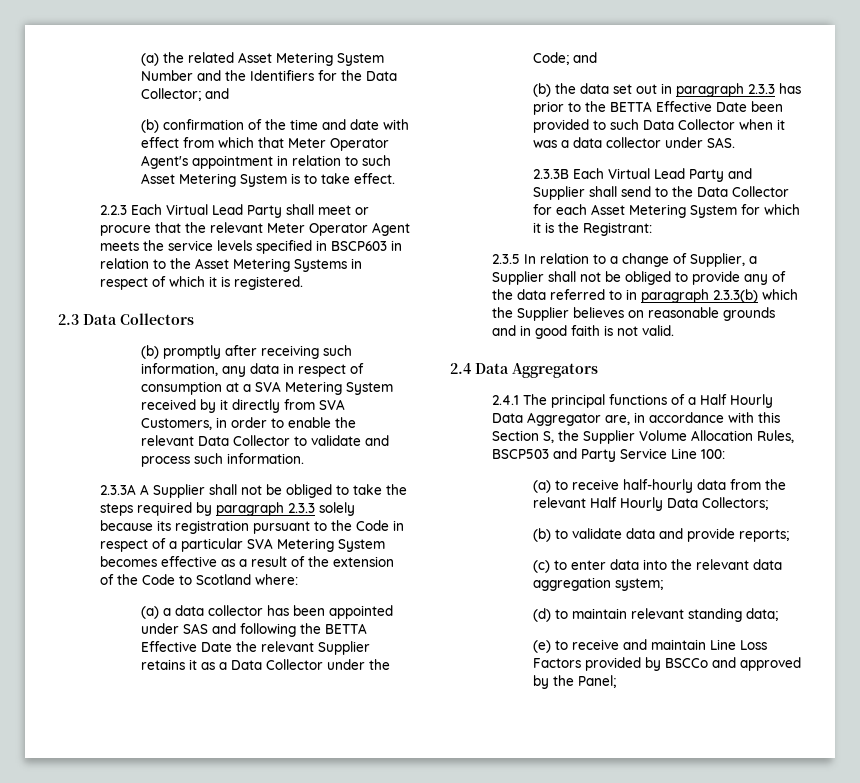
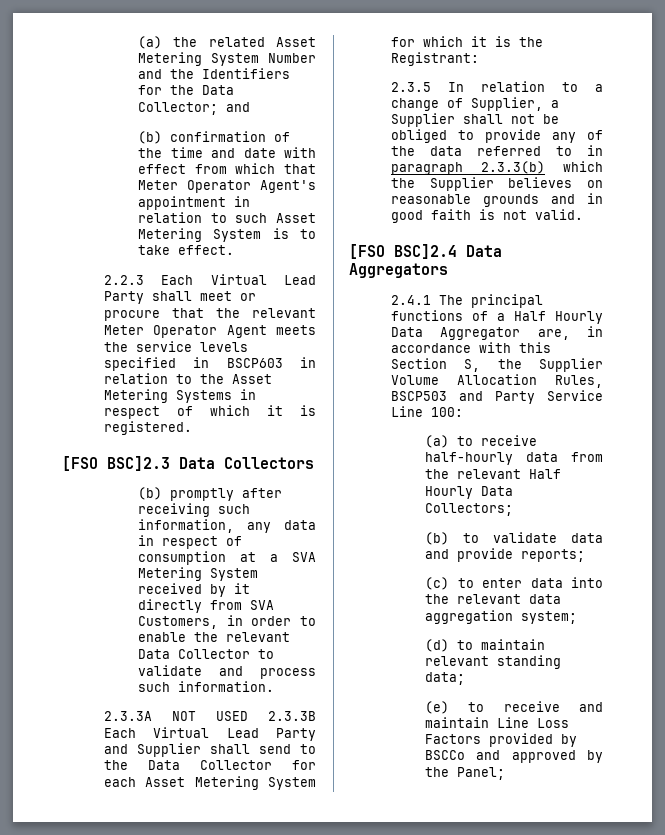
- 2.3 Data Collectors
+ [FSO BSC]2.3 Data Collectors
- 2.3.3A A Supplier shall not be obliged to take the steps required by paragraph 2.3.3 solely because its registration pursuant to the Code in respect of a particular SVA Metering System becomes effective as a result of the extension of the Code to Scotland where:
- (a) a data collector has been appointed under SAS and following the BETTA Effective Date the relevant Supplier retains it as a Data Collector under the Code; and
- (b) the data set out in paragraph 2.3.3 has prior to the BETTA Effective Date been provided to such Data Collector when it was a data collector under SAS.
- 2.3.3B Each Virtual Lead Party and Supplier shall send to the Data Collector for each Asset Metering System for which it is the Registrant:
+ 2.3.3A NOT USED 2.3.3B Each Virtual Lead Party and Supplier shall send to the Data Collector for each Asset Metering System for which it is the Registrant:
- 2.4 Data Aggregators
+ [FSO BSC]2.4 Data Aggregators

